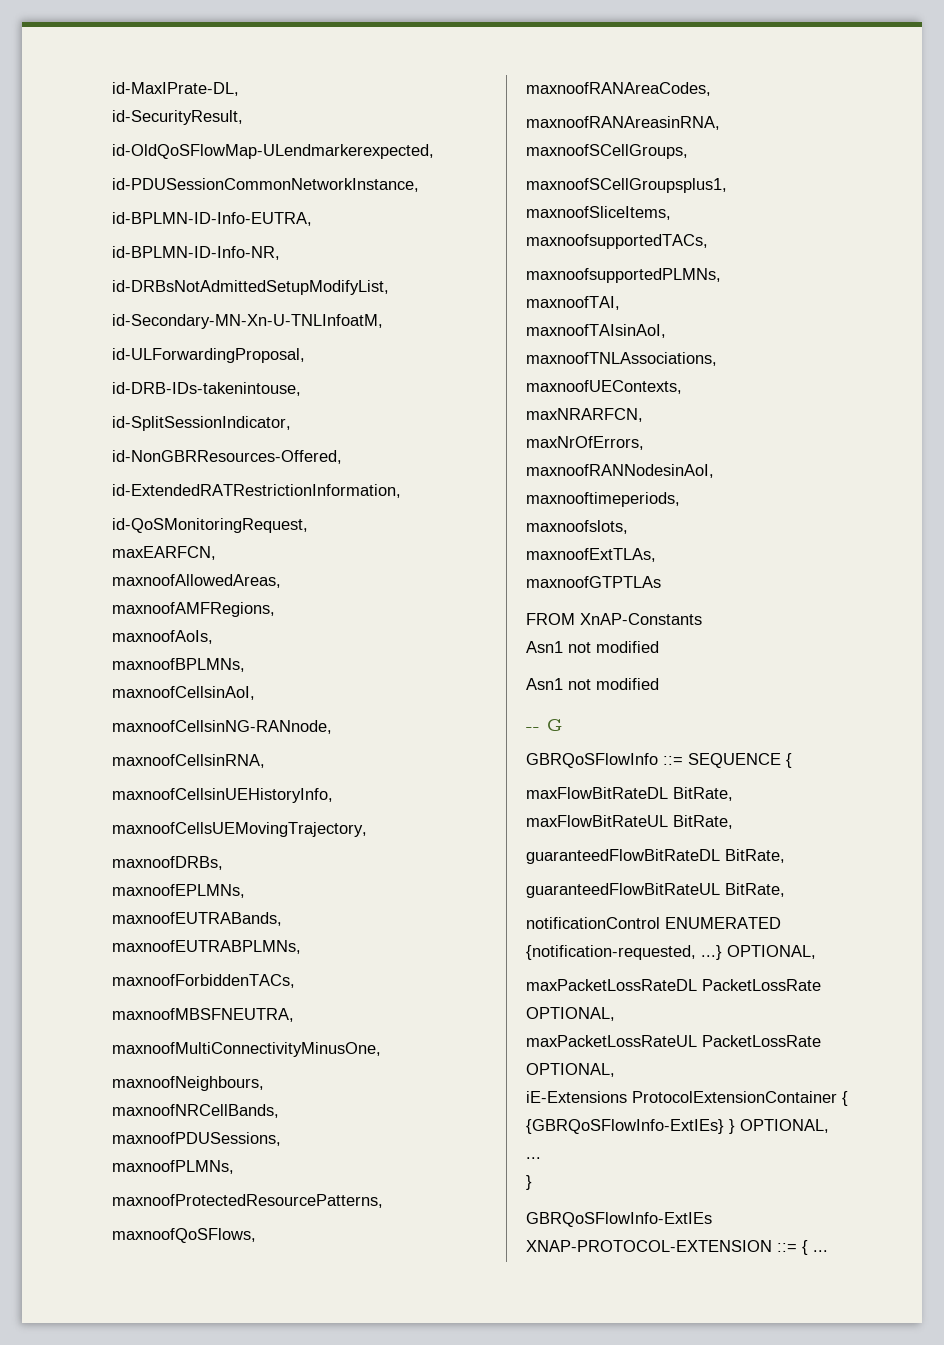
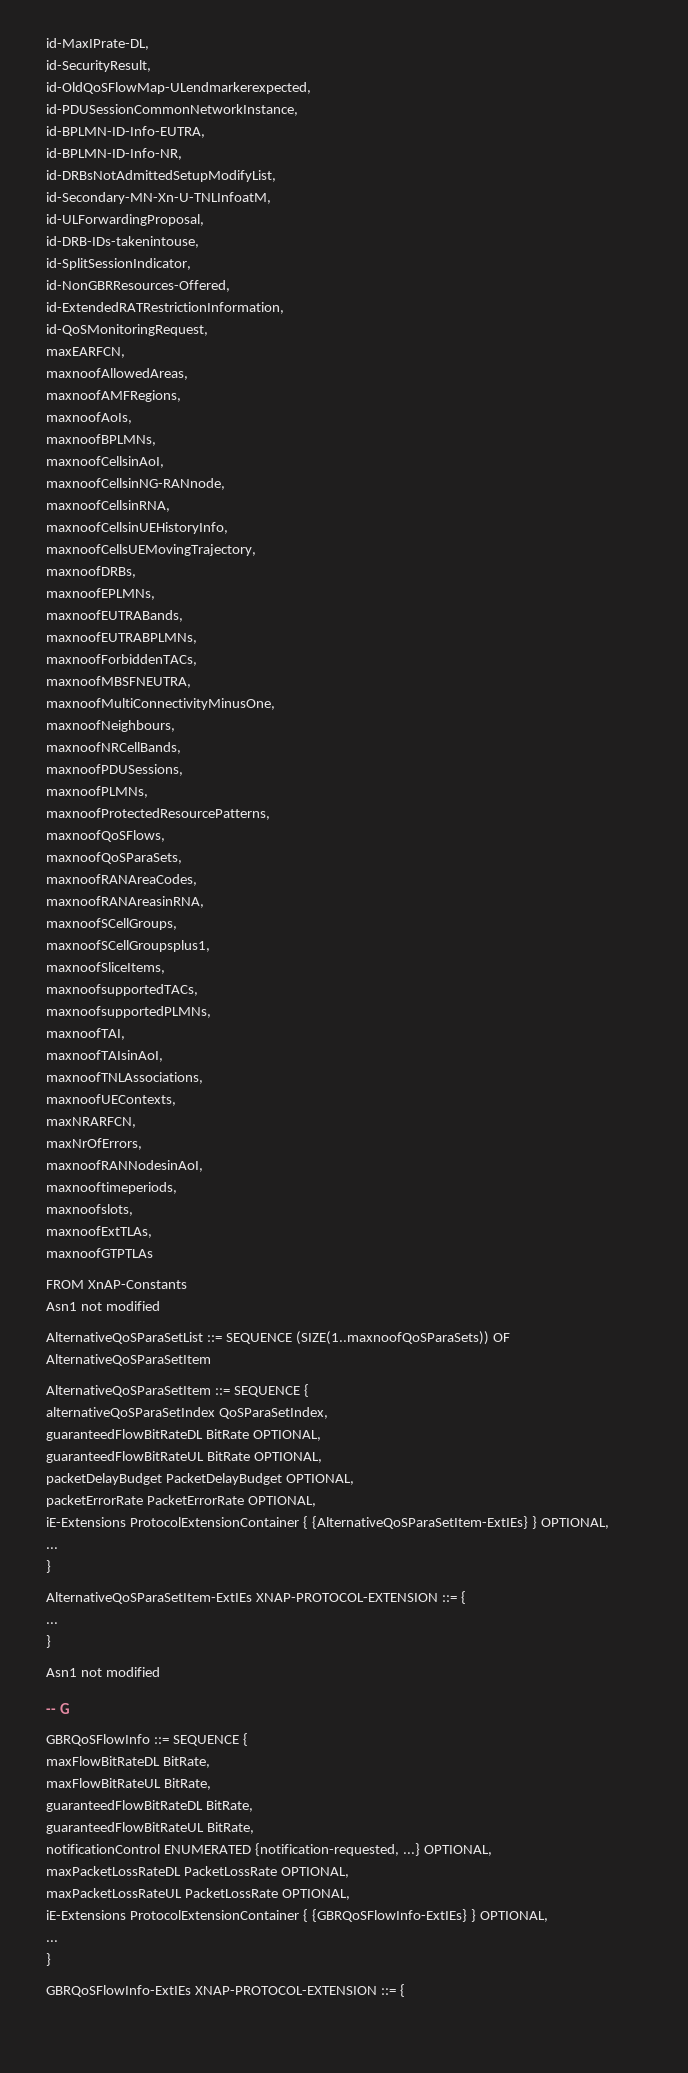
+ maxnoofQoSParaSets,
+ AlternativeQoSParaSetList ::= SEQUENCE (SIZE(1..maxnoofQoSParaSets)) OF AlternativeQoSParaSetItem
+ AlternativeQoSParaSetItem ::= SEQUENCE {
+ alternativeQoSParaSetIndex QoSParaSetIndex,
+ guaranteedFlowBitRateDL BitRate OPTIONAL,
+ guaranteedFlowBitRateUL BitRate OPTIONAL,
+ packetDelayBudget PacketDelayBudget OPTIONAL,
+ packetErrorRate PacketErrorRate OPTIONAL,
+ iE-Extensions ProtocolExtensionContainer { {AlternativeQoSParaSetItem-ExtIEs} } OPTIONAL,
+ ...
+ }
+ AlternativeQoSParaSetItem-ExtIEs XNAP-PROTOCOL-EXTENSION ::= {
+ ...
+ }
- GBRQoSFlowInfo-ExtIEs XNAP-PROTOCOL-EXTENSION ::= { ...
+ GBRQoSFlowInfo-ExtIEs XNAP-PROTOCOL-EXTENSION ::= {

